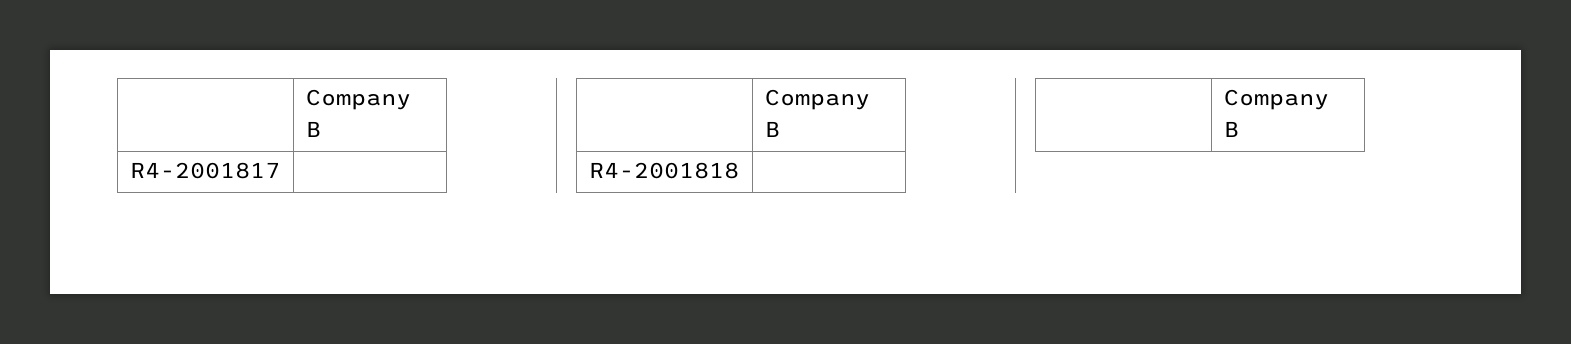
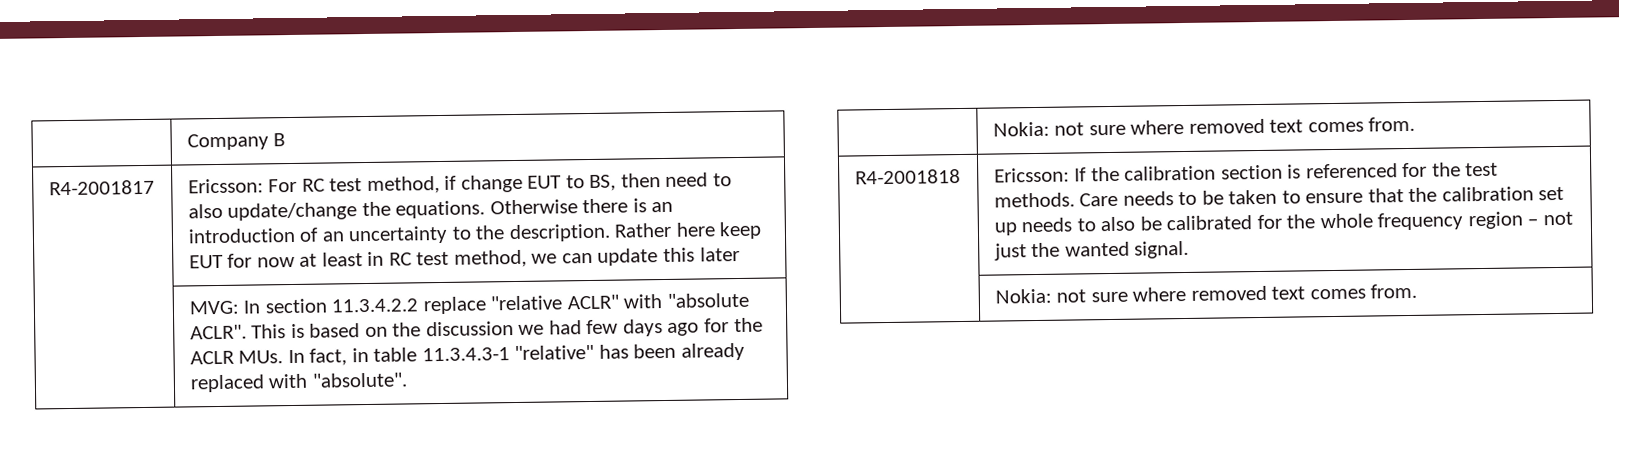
- R4-2001817 |
- | Company B
- R4-2001818 |
- | Company B
+ R4-2001817 | Ericsson: For RC test method, if change EUT to BS, then need to also update/change the equations. Otherwise there is an introduction of an uncertainty to the description. Rather here keep EUT for now at least in RC test method, we can update this later
+ | MVG: In section 11.3.4.2.2 replace "relative ACLR" with "absolute ACLR". This is based on the discussion we had few days ago for the ACLR MUs. In fact, in table 11.3.4.3-1 "relative" has been already replaced with "absolute".
+ | Nokia: not sure where removed text comes from.
+ R4-2001818 | Ericsson: If the calibration section is referenced for the test methods. Care needs to be taken to ensure that the calibration set up needs to also be calibrated for the whole frequency region – not just the wanted signal.
+ | Nokia: not sure where removed text comes from.

